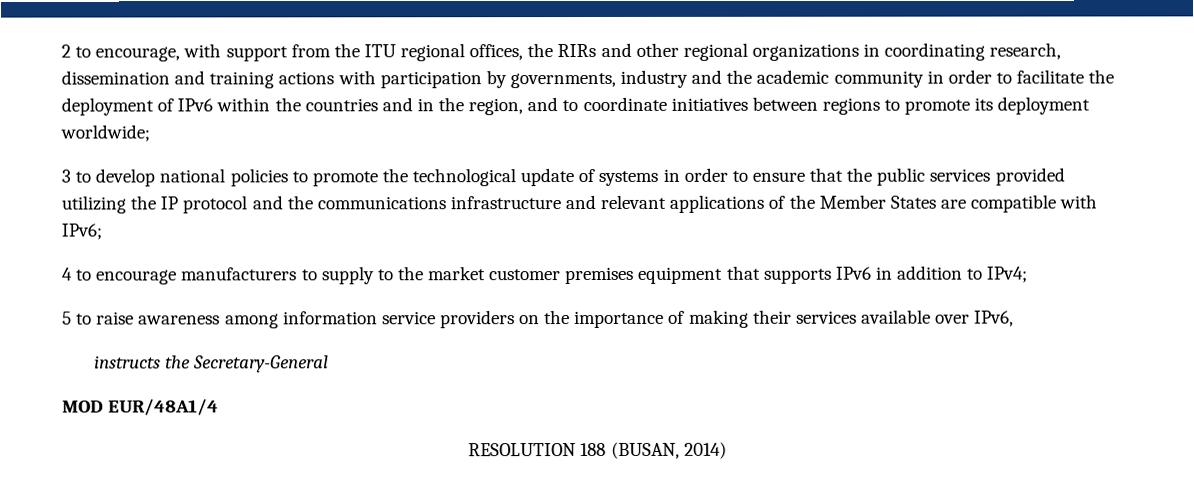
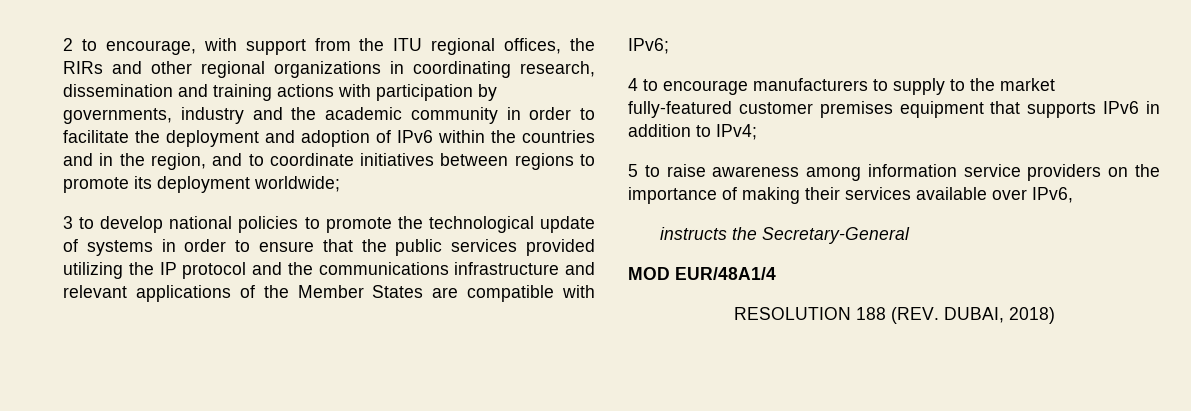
- 2 to encourage, with support from the ITU regional offices, the RIRs and other regional organizations in coordinating research, dissemination and training actions with participation by governments, industry and the academic community in order to facilitate the deployment of IPv6 within the countries and in the region, and to coordinate initiatives between regions to promote its deployment worldwide;
+ 2 to encourage, with support from the ITU regional offices, the RIRs and other regional organizations in coordinating research, dissemination and training actions with participation by governments, industry and the academic community in order to facilitate the deployment and adoption of IPv6 within the countries and in the region, and to coordinate initiatives between regions to promote its deployment worldwide;
- 4 to encourage manufacturers to supply to the market customer premises equipment that supports IPv6 in addition to IPv4;
+ 4 to encourage manufacturers to supply to the market fully-featured customer premises equipment that supports IPv6 in addition to IPv4;
- RESOLUTION 188 (BUSAN, 2014)
+ RESOLUTION 188 (REV. DUBAI, 2018)

